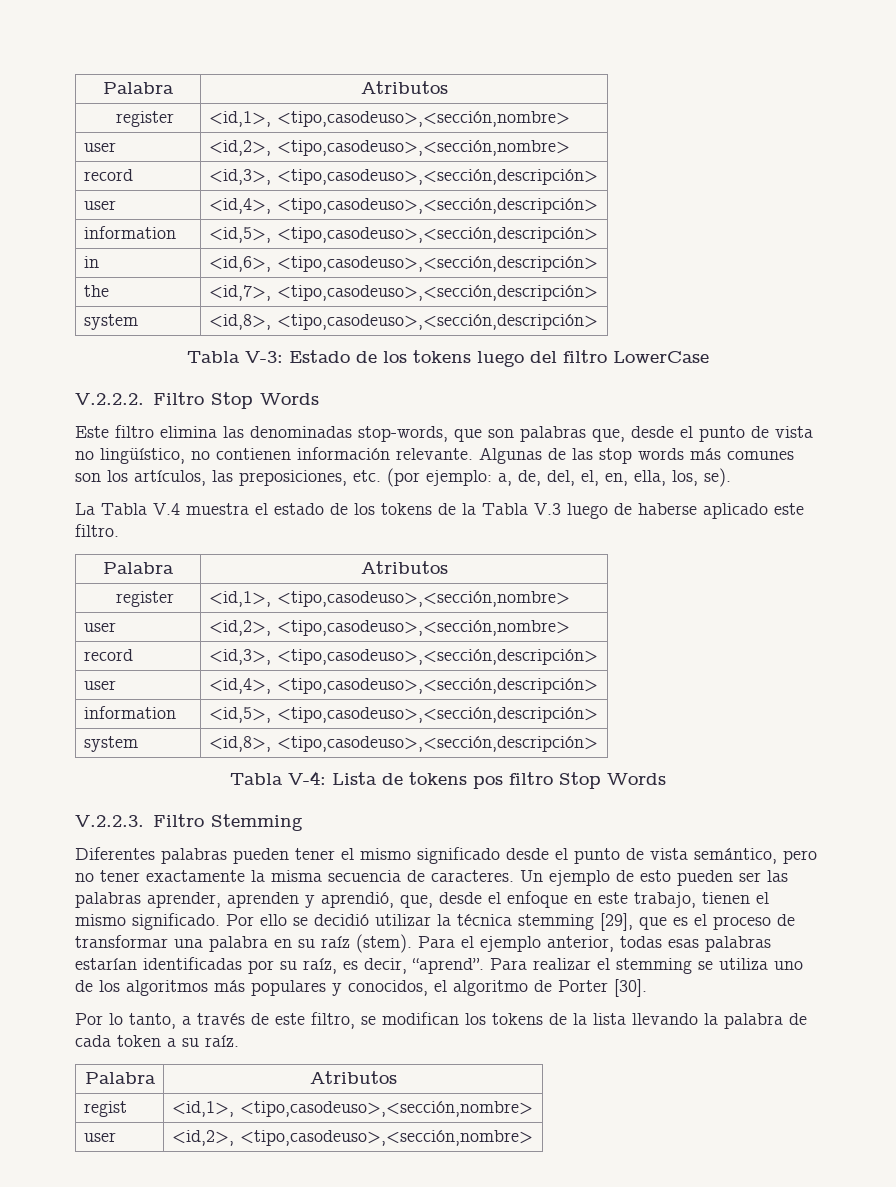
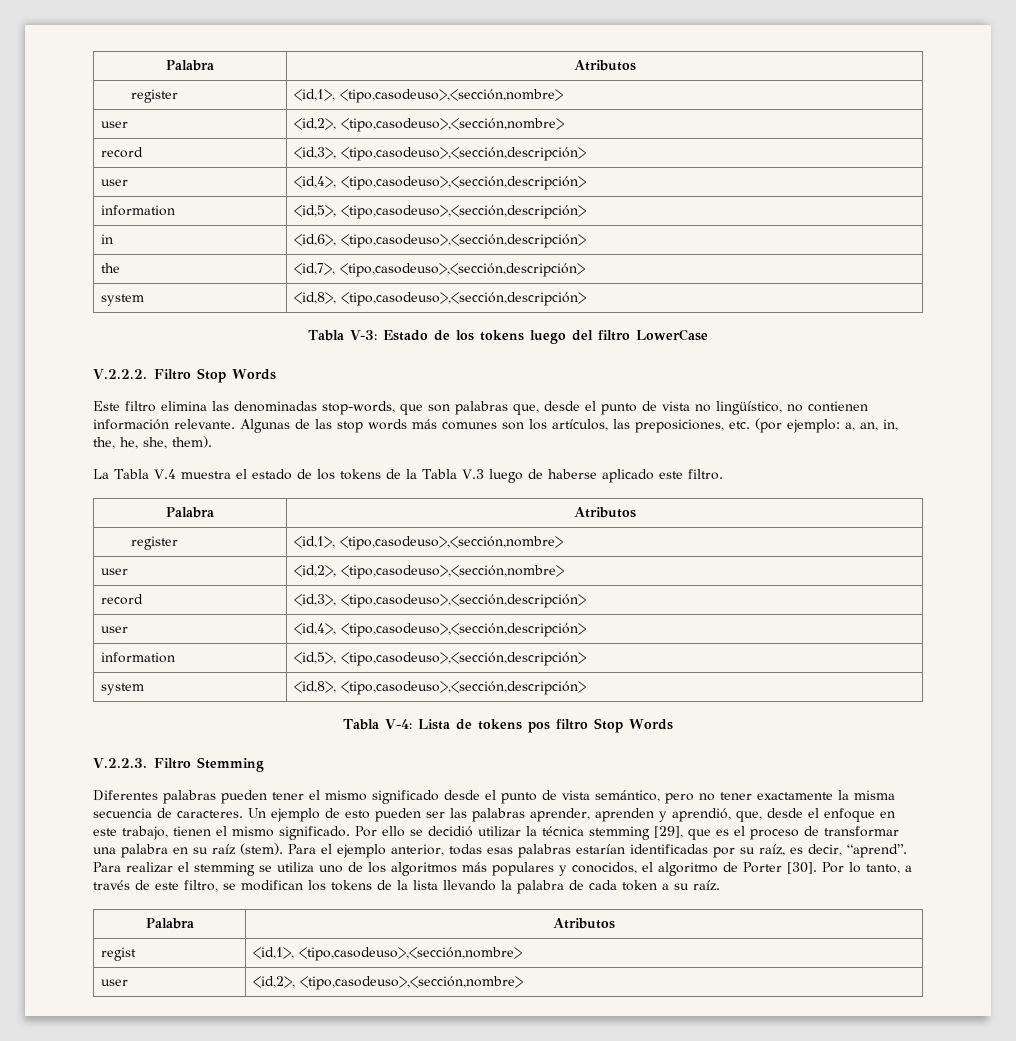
- Algunas de las stop words más comunes son los artículos, las preposiciones, etc. (por ejemplo: a, de, del, el, en, ella, los, se).
+ Algunas de las stop words más comunes son los artículos, las preposiciones, etc. (por ejemplo: a, an, in, the, he, she, them).
- Para realizar el stemming se utiliza uno de los algoritmos más populares y conocidos, el algoritmo de Porter [30].
- Por lo tanto, a través de este filtro, se modifican los tokens de la lista llevando la palabra de cada token a su raíz.
+ Para realizar el stemming se utiliza uno de los algoritmos más populares y conocidos, el algoritmo de Porter [30]. Por lo tanto, a través de este filtro, se modifican los tokens de la lista llevando la palabra de cada token a su raíz.

